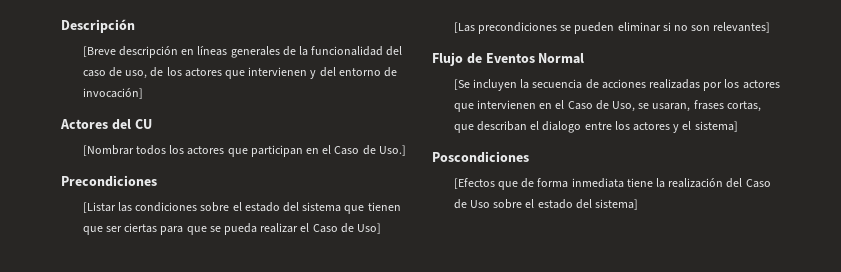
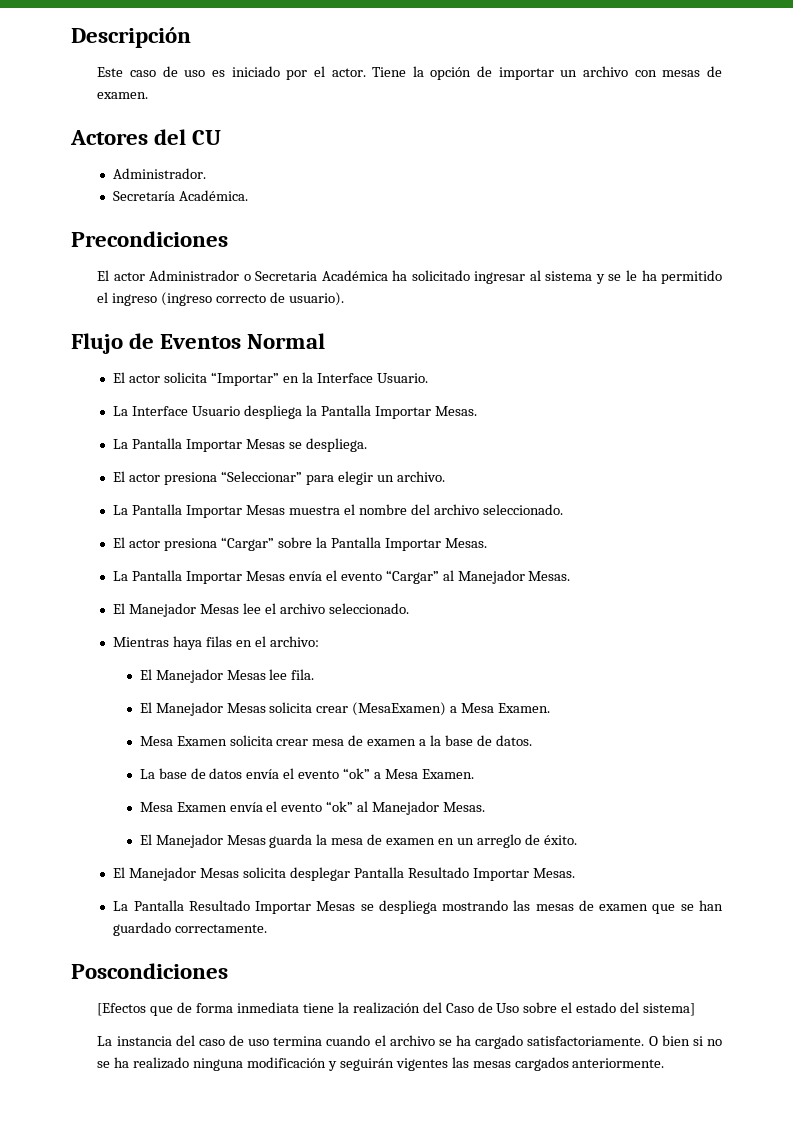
- [Breve descripción en líneas generales de la funcionalidad del caso de uso, de los actores que intervienen y del entorno de invocación]
+ Este caso de uso es iniciado por el actor. Tiene la opción de importar un archivo con mesas de examen.
  Actores del CU
- [Nombrar todos los actores que participan en el Caso de Uso.]
+ Administrador.
+ Secretaría Académica.
  Precondiciones
- [Listar las condiciones sobre el estado del sistema que tienen que ser ciertas para que se pueda realizar el Caso de Uso]
- [Las precondiciones se pueden eliminar si no son relevantes]
+ El actor Administrador o Secretaria Académica ha solicitado ingresar al sistema y se le ha permitido el ingreso (ingreso correcto de usuario).
  Flujo de Eventos Normal
- [Se incluyen la secuencia de acciones realizadas por los actores que intervienen en el Caso de Uso, se usaran, frases cortas, que describan el dialogo entre los actores y el sistema]
+ El actor solicita “Importar” en la Interface Usuario.
+ La Interface Usuario despliega la Pantalla Importar Mesas.
+ La Pantalla Importar Mesas se despliega.
+ El actor presiona “Seleccionar” para elegir un archivo.
+ La Pantalla Importar Mesas muestra el nombre del archivo seleccionado.
+ El actor presiona “Cargar” sobre la Pantalla Importar Mesas.
+ La Pantalla Importar Mesas envía el evento “Cargar” al Manejador Mesas.
+ El Manejador Mesas lee el archivo seleccionado.
+ Mientras haya filas en el archivo:
+ El Manejador Mesas lee fila.
+ El Manejador Mesas solicita crear (MesaExamen) a Mesa Examen.
+ Mesa Examen solicita crear mesa de examen a la base de datos.
+ La base de datos envía el evento “ok” a Mesa Examen.
+ Mesa Examen envía el evento “ok” al Manejador Mesas.
+ El Manejador Mesas guarda la mesa de examen en un arreglo de éxito.
+ El Manejador Mesas solicita desplegar Pantalla Resultado Importar Mesas.
+ La Pantalla Resultado Importar Mesas se despliega mostrando las mesas de examen que se han guardado correctamente.
+ La instancia del caso de uso termina cuando el archivo se ha cargado satisfactoriamente. O bien si no se ha realizado ninguna modificación y seguirán vigentes las mesas cargados anteriormente.

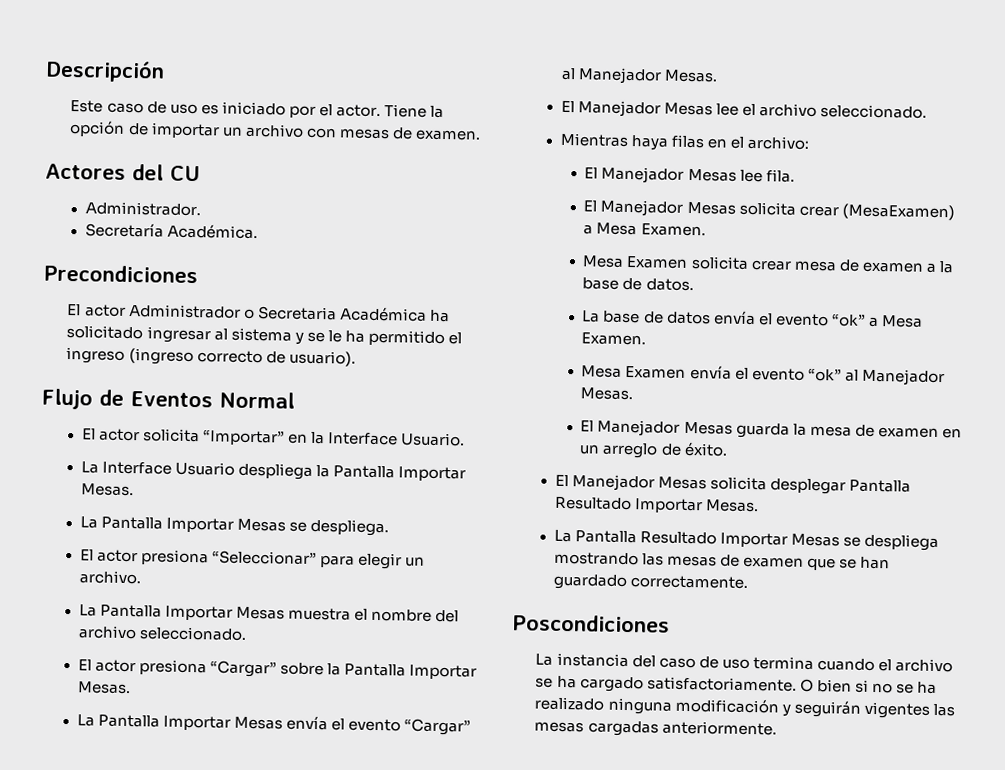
- [Efectos que de forma inmediata tiene la realización del Caso de Uso sobre el estado del sistema]
- O bien si no se ha realizado ninguna modificación y seguirán vigentes las mesas cargados anteriormente.
+ O bien si no se ha realizado ninguna modificación y seguirán vigentes las mesas cargadas anteriormente.

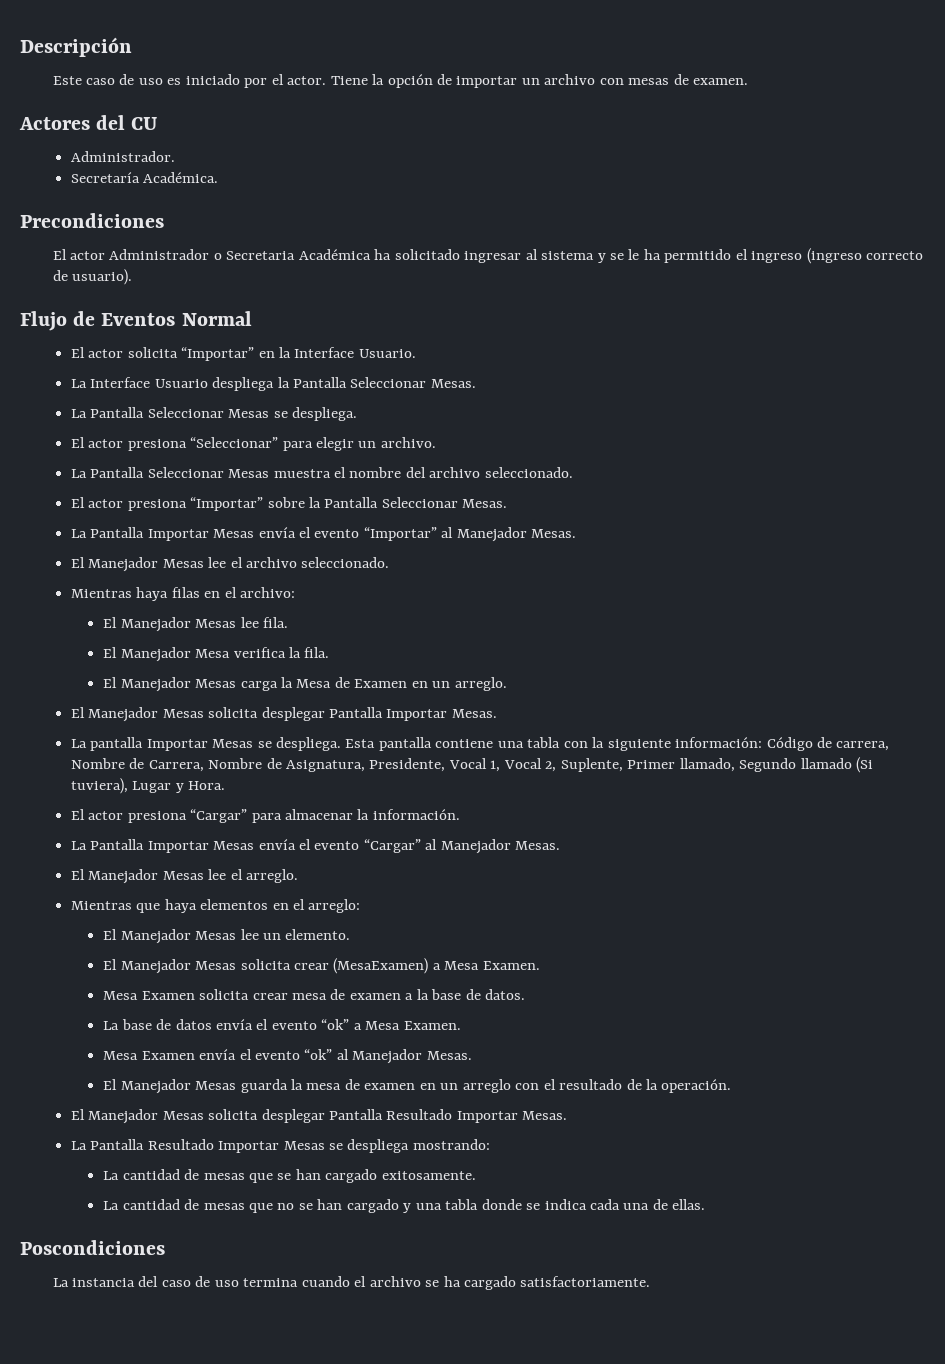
- La Interface Usuario despliega la Pantalla Importar Mesas.
- La Pantalla Importar Mesas se despliega.
+ La Interface Usuario despliega la Pantalla Seleccionar Mesas.
+ La Pantalla Seleccionar Mesas se despliega.
- La Pantalla Importar Mesas muestra el nombre del archivo seleccionado.
+ La Pantalla Seleccionar Mesas muestra el nombre del archivo seleccionado.
- El actor presiona “Cargar” sobre la Pantalla Importar Mesas.
+ El actor presiona “Importar” sobre la Pantalla Seleccionar Mesas.
- La Pantalla Importar Mesas envía el evento “Cargar” al Manejador Mesas.
+ La Pantalla Importar Mesas envía el evento “Importar” al Manejador Mesas.
+ El Manejador Mesa verifica la fila.
+ El Manejador Mesas carga la Mesa de Examen en un arreglo.
+ El Manejador Mesas solicita desplegar Pantalla Importar Mesas.
+ La pantalla Importar Mesas se despliega. Esta pantalla contiene una tabla con la siguiente información: Código de carrera, Nombre de Carrera, Nombre de Asignatura, Presidente, Vocal 1, Vocal 2, Suplente, Primer llamado, Segundo llamado (Si tuviera), Lugar y Hora.
+ El actor presiona “Cargar” para almacenar la información.
+ La Pantalla Importar Mesas envía el evento “Cargar” al Manejador Mesas.
+ El Manejador Mesas lee el arreglo.
+ Mientras que haya elementos en el arreglo:
+ El Manejador Mesas lee un elemento.
- El Manejador Mesas guarda la mesa de examen en un arreglo de éxito.
+ El Manejador Mesas guarda la mesa de examen en un arreglo con el resultado de la operación.
- La Pantalla Resultado Importar Mesas se despliega mostrando las mesas de examen que se han guardado correctamente.
+ La Pantalla Resultado Importar Mesas se despliega mostrando:
+ La cantidad de mesas que se han cargado exitosamente.
+ La cantidad de mesas que no se han cargado y una tabla donde se indica cada una de ellas.
- O bien si no se ha realizado ninguna modificación y seguirán vigentes las mesas cargadas anteriormente.

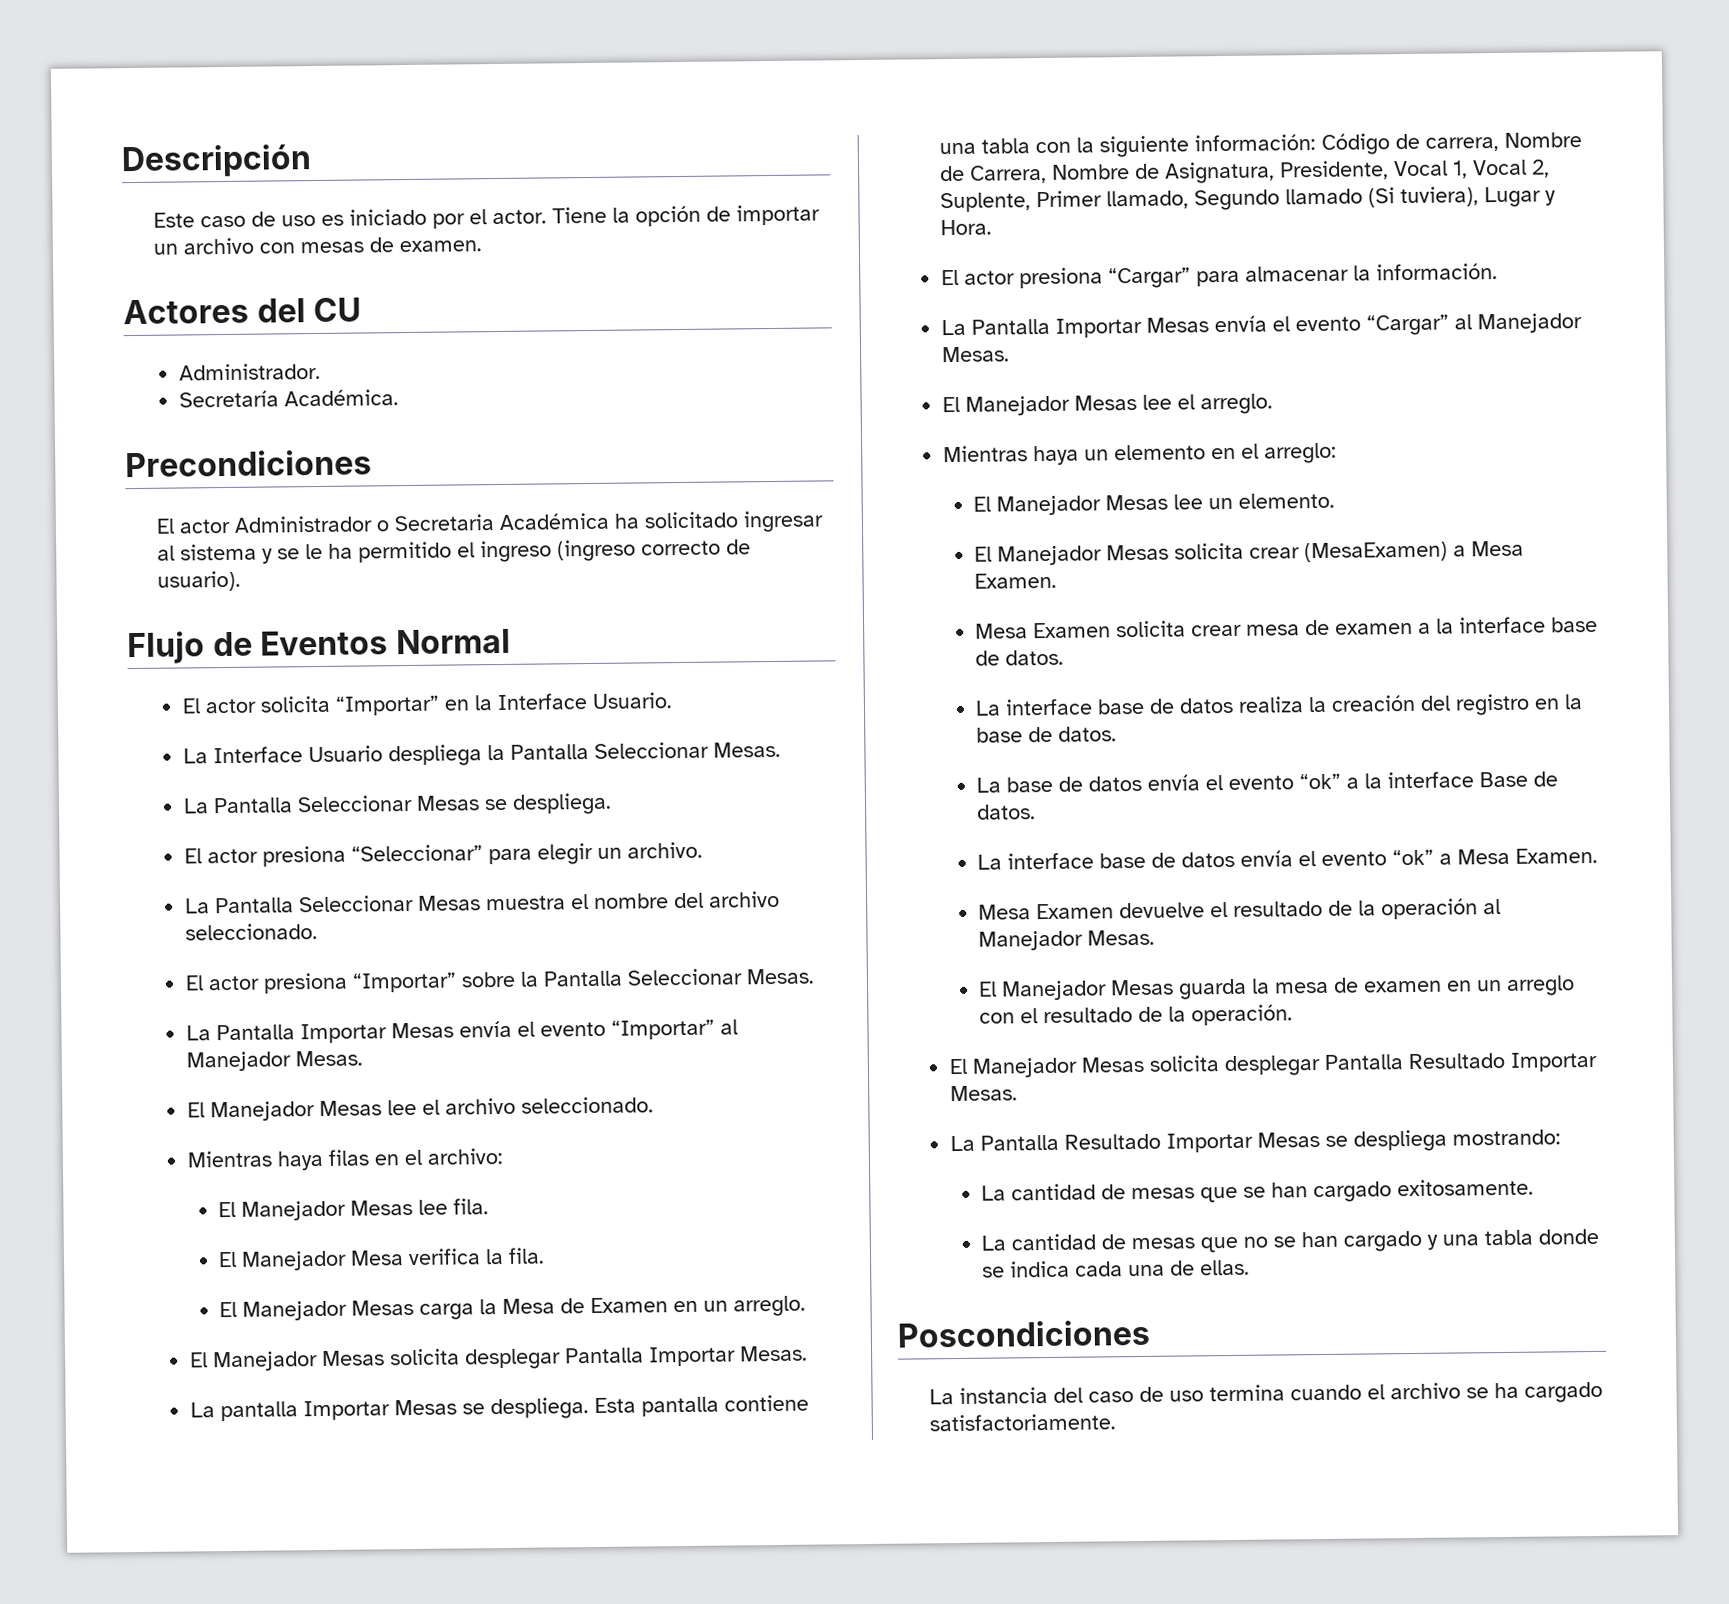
- Mientras que haya elementos en el arreglo:
+ Mientras haya un elemento en el arreglo:
- Mesa Examen solicita crear mesa de examen a la base de datos.
+ Mesa Examen solicita crear mesa de examen a la interface base de datos.
+ La interface base de datos realiza la creación del registro en la base de datos.
- La base de datos envía el evento “ok” a Mesa Examen.
- Mesa Examen envía el evento “ok” al Manejador Mesas.
+ La base de datos envía el evento “ok” a la interface Base de datos.
+ La interface base de datos envía el evento “ok” a Mesa Examen.
+ Mesa Examen devuelve el resultado de la operación al Manejador Mesas.

